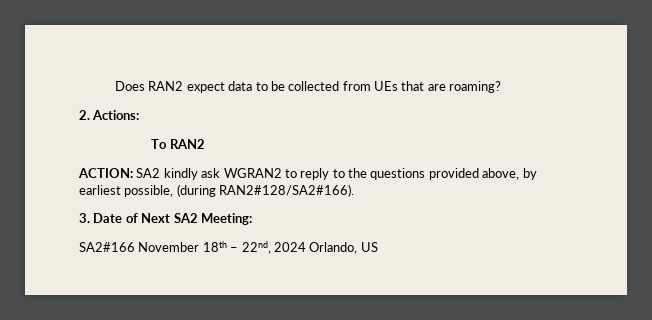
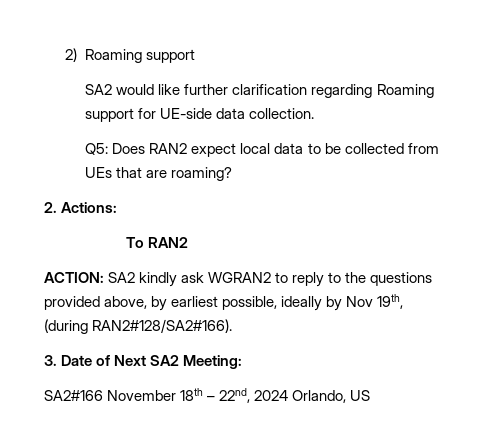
- Does RAN2 expect data to be collected from UEs that are roaming?
+ 2) Roaming support
+ SA2 would like further clarification regarding Roaming support for UE-side data collection.
+ Q5: Does RAN2 expect local data to be collected from UEs that are roaming?
- ACTION: SA2 kindly ask WGRAN2 to reply to the questions provided above, by earliest possible, (during RAN2#128/SA2#166).
+ ACTION: SA2 kindly ask WGRAN2 to reply to the questions provided above, by earliest possible, ideally by Nov 19th, (during RAN2#128/SA2#166).

